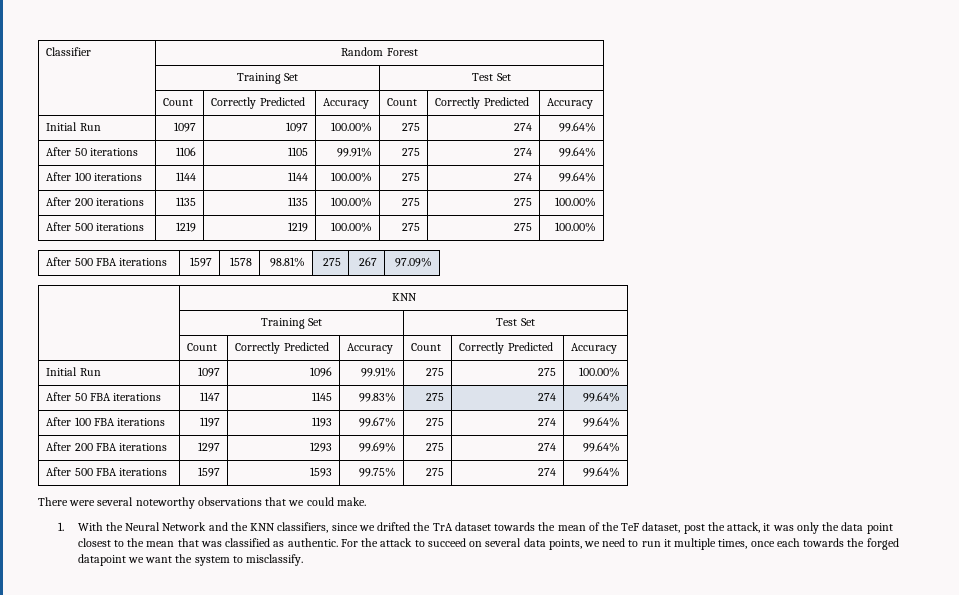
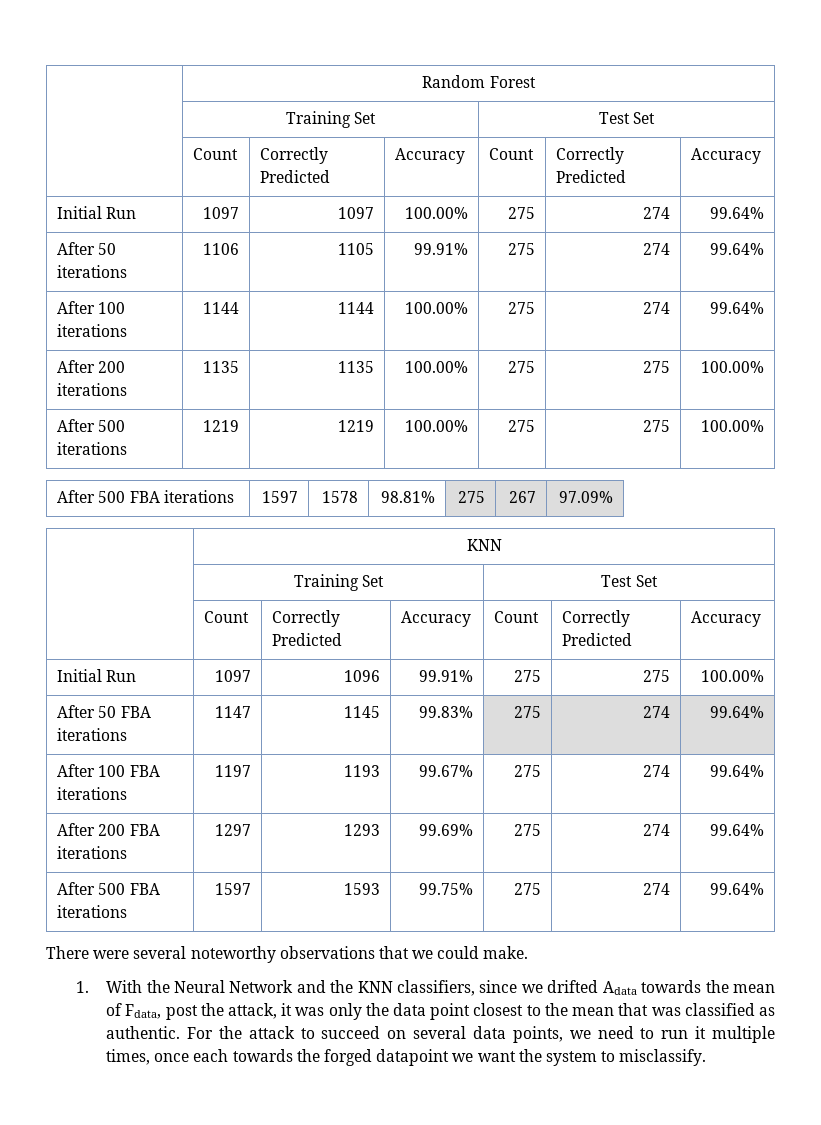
- Classifier | Random Forest
+ | Random Forest
- 1. With the Neural Network and the KNN classifiers, since we drifted the TrA dataset towards the mean of the TeF dataset, post the attack, it was only the data point closest to the mean that was classified as authentic.
+ 1. With the Neural Network and the KNN classifiers, since we drifted Adata towards the mean of Fdata, post the attack, it was only the data point closest to the mean that was classified as authentic.

